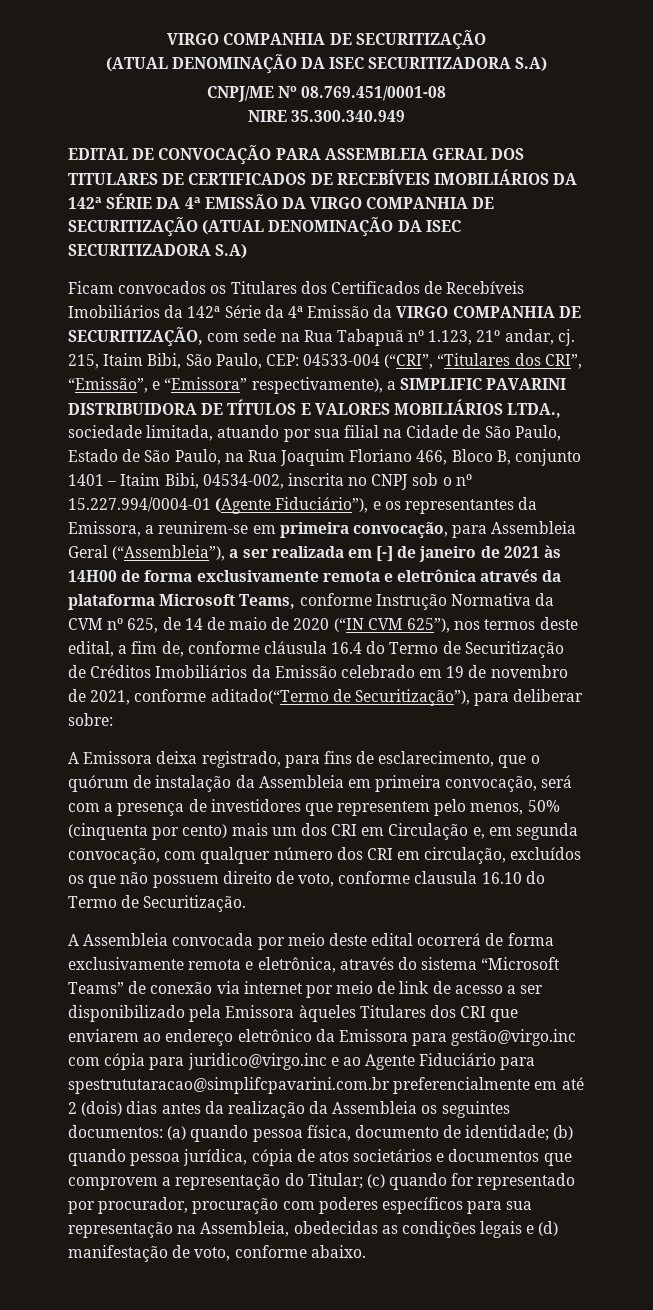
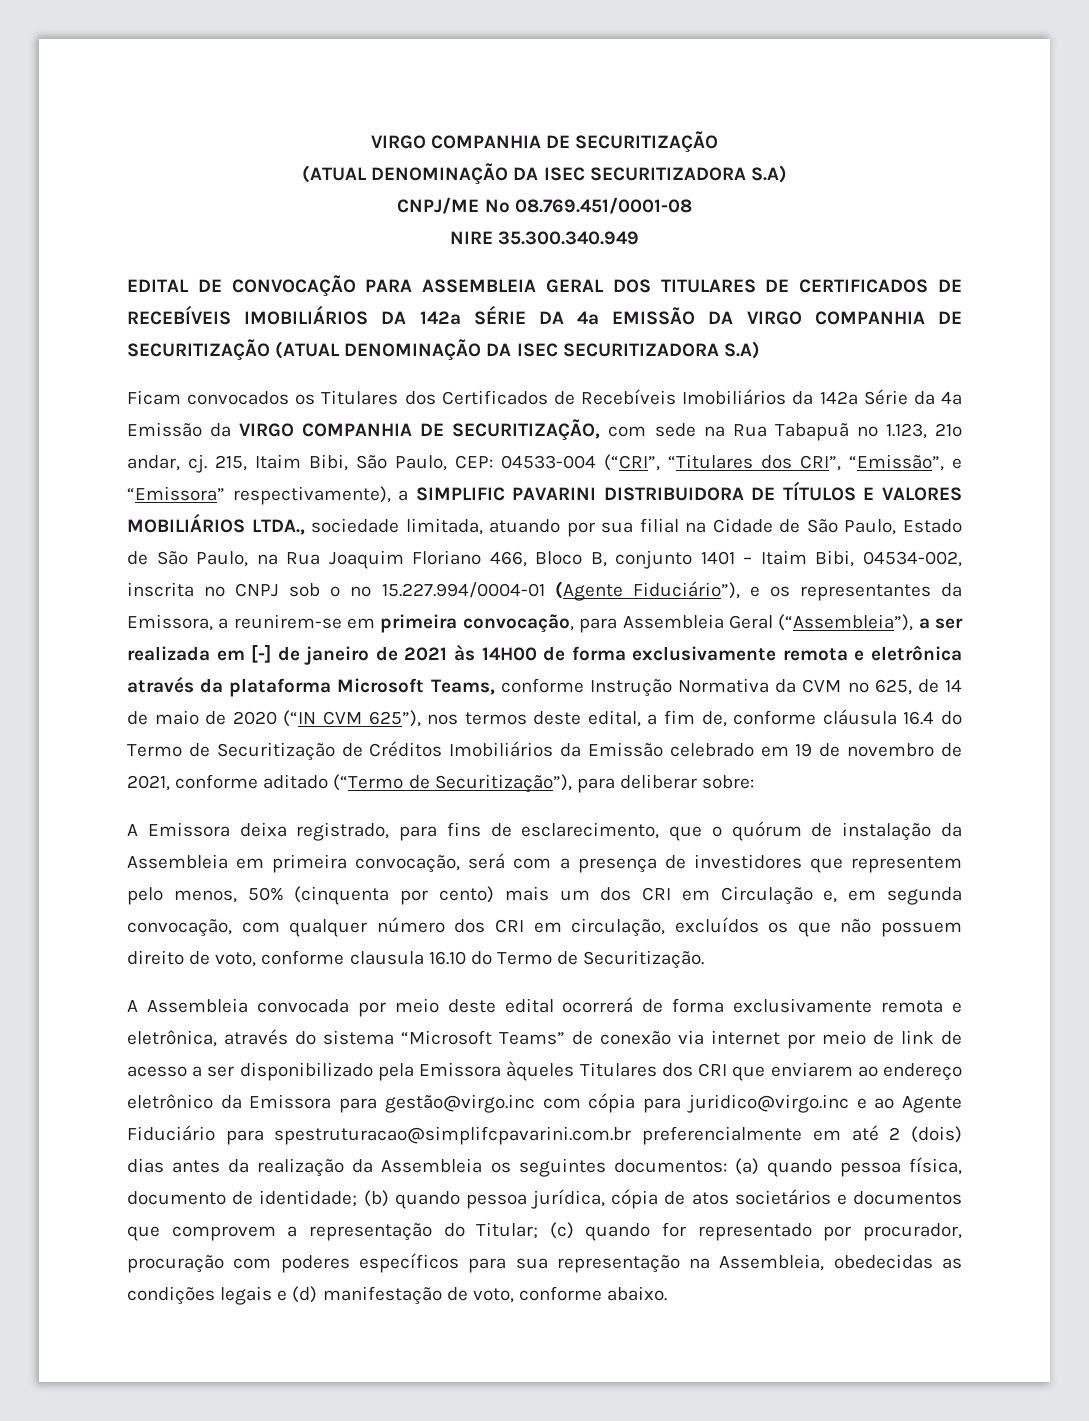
- 04533-004 (“CRI”, “Titulares dos CRI”, “Emissão”, e “Emissora” respectivamente), a SIMPLIFIC PAVARINI DISTRIBUIDORA DE TÍTULOS E VALORES MOBILIÁRIOS LTDA., sociedade limitada, atuando por sua filial na Cidade de São Paulo, Estado de São Paulo, na Rua Joaquim Floriano 466, Bloco B, conjunto 1401 – Itaim Bibi, 04534-002, inscrita no CNPJ sob o nº 15.227.994/0004-01 (Agente Fiduciário”), e os representantes da Emissora, a reunirem-se em primeira convocação, para Assembleia Geral (“Assembleia”), a ser realizada em [-] de janeiro de 2021 às 14H00 de forma exclusivamente remota e eletrônica através da plataforma Microsoft Teams, conforme Instrução Normativa da CVM nº 625, de 14 de maio de 2020 (“IN CVM 625”), nos termos deste edital, a fim de, conforme cláusula 16.4 do Termo de Securitização de Créditos Imobiliários da Emissão celebrado em 19 de novembro de 2021, conforme aditado(“Termo de Securitização”), para deliberar sobre:
+ 04533-004 (“CRI”, “Titulares dos CRI”, “Emissão”, e “Emissora” respectivamente), a SIMPLIFIC PAVARINI DISTRIBUIDORA DE TÍTULOS E VALORES MOBILIÁRIOS LTDA., sociedade limitada, atuando por sua filial na Cidade de São Paulo, Estado de São Paulo, na Rua Joaquim Floriano 466, Bloco B, conjunto 1401 – Itaim Bibi, 04534-002, inscrita no CNPJ sob o nº 15.227.994/0004-01 (Agente Fiduciário”), e os representantes da Emissora, a reunirem-se em primeira convocação, para Assembleia Geral (“Assembleia”), a ser realizada em [-] de janeiro de 2021 às 14H00 de forma exclusivamente remota e eletrônica através da plataforma Microsoft Teams, conforme Instrução Normativa da CVM nº 625, de 14 de maio de 2020 (“IN CVM 625”), nos termos deste edital, a fim de, conforme cláusula 16.4 do Termo de Securitização de Créditos Imobiliários da Emissão celebrado em 19 de novembro de 2021, conforme aditado (“Termo de Securitização”), para deliberar sobre:
- A Assembleia convocada por meio deste edital ocorrerá de forma exclusivamente remota e eletrônica, através do sistema “Microsoft Teams” de conexão via internet por meio de link de acesso a ser disponibilizado pela Emissora àqueles Titulares dos CRI que enviarem ao endereço eletrônico da Emissora para gestão@virgo.inc com cópia para juridico@virgo.inc e ao Agente Fiduciário para spestrututaracao@simplifcpavarini.com.br preferencialmente em até 2 (dois) dias antes da realização da Assembleia os seguintes documentos:
+ A Assembleia convocada por meio deste edital ocorrerá de forma exclusivamente remota e eletrônica, através do sistema “Microsoft Teams” de conexão via internet por meio de link de acesso a ser disponibilizado pela Emissora àqueles Titulares dos CRI que enviarem ao endereço eletrônico da Emissora para gestão@virgo.inc com cópia para juridico@virgo.inc e ao Agente Fiduciário para spestruturacao@simplifcpavarini.com.br preferencialmente em até 2 (dois) dias antes da realização da Assembleia os seguintes documentos:

